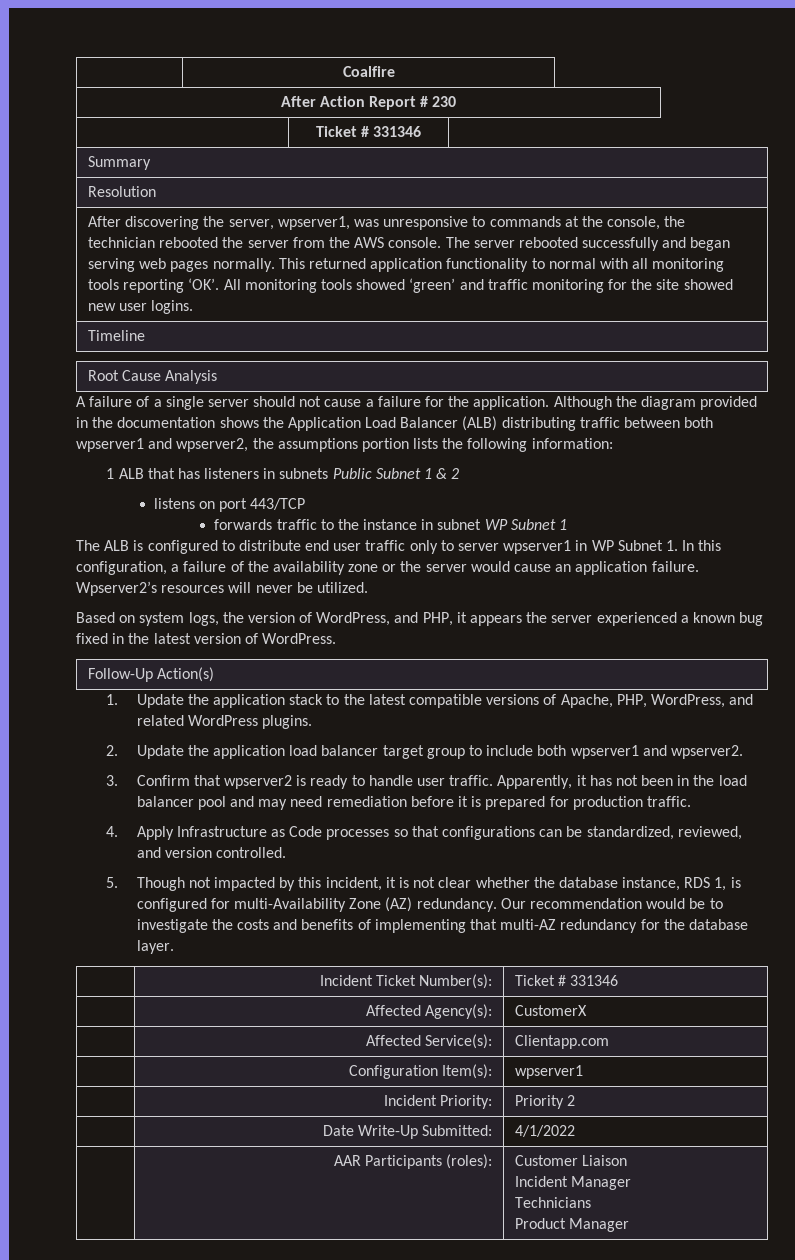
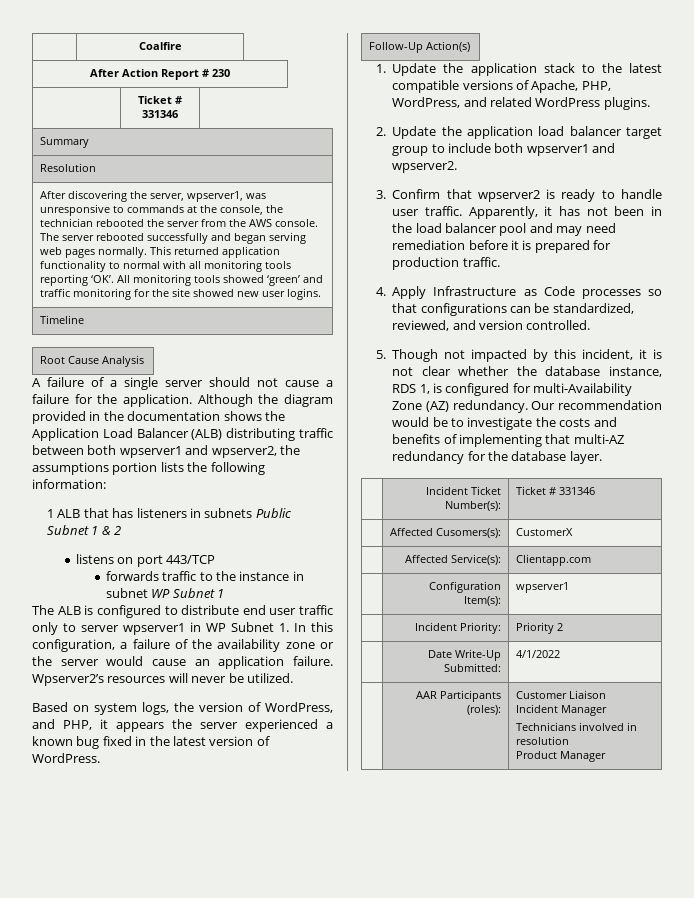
- | Affected Agency(s): | CustomerX
+ | Affected Cusomers(s): | CustomerX
  | AAR Participants (roles): | Customer Liaison
  Incident Manager
- Technicians
+ Technicians involved in resolution

